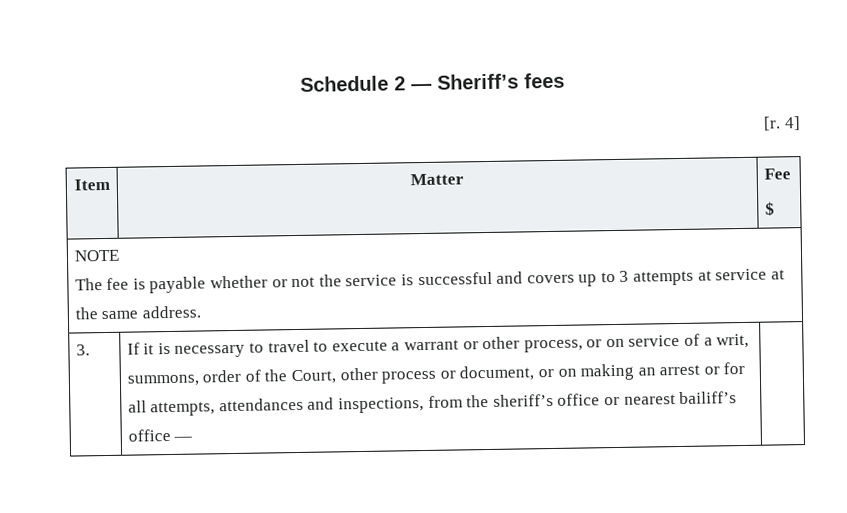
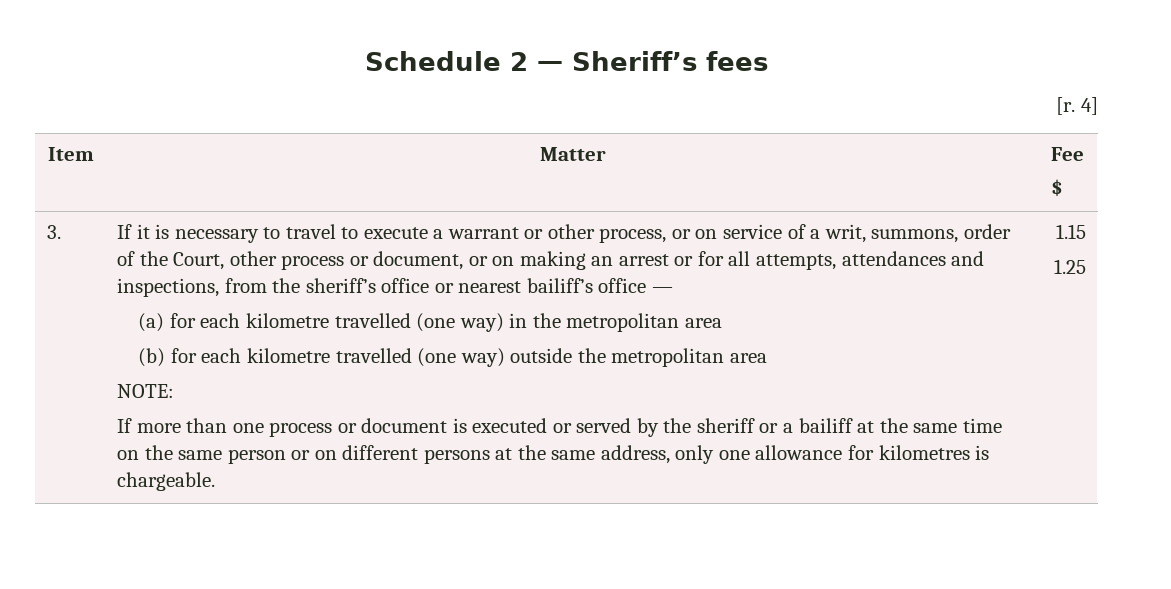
- NOTE
- The fee is payable whether or not the service is successful and covers up to 3 attempts at service at the same address.
+ (a) for each kilometre travelled (one way) in the metropolitan area
+ (b) for each kilometre travelled (one way) outside the metropolitan area
+ NOTE:
+ If more than one process or document is executed or served by the sheriff or a bailiff at the same time on the same person or on different persons at the same address, only one allowance for kilometres is chargeable. | 1.15
+ 1.25

